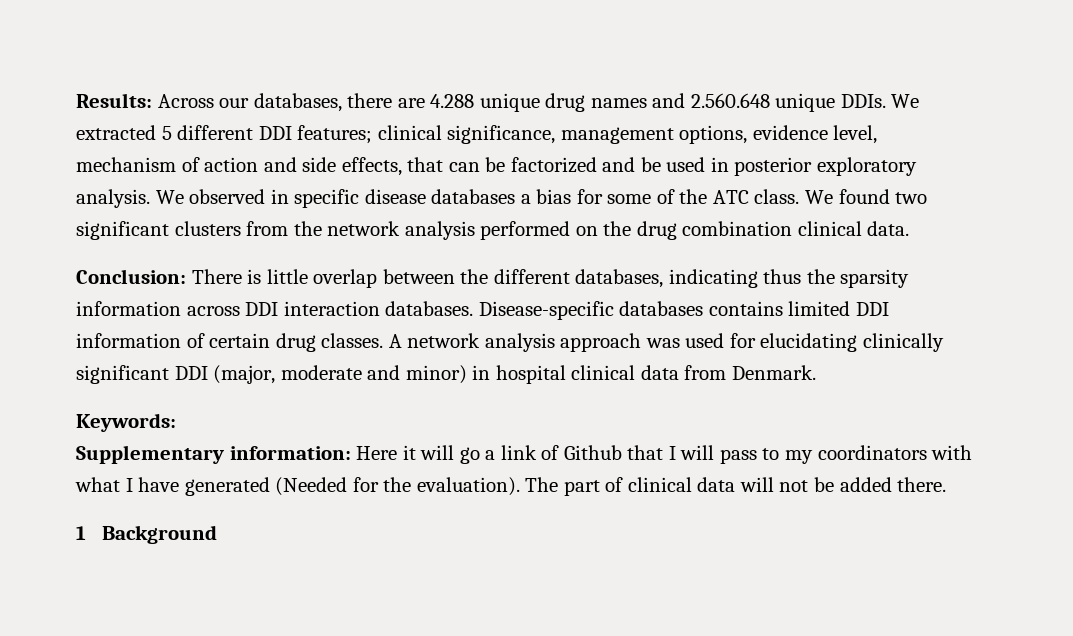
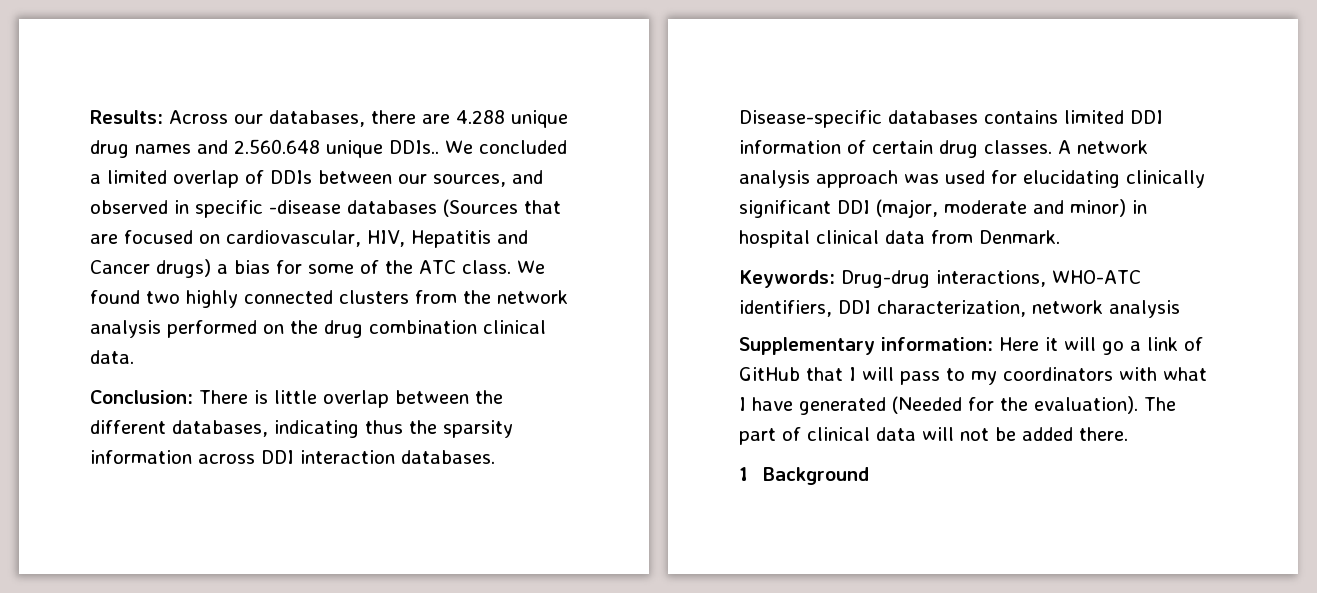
- Results: Across our databases, there are 4.288 unique drug names and 2.560.648 unique DDIs. We extracted 5 different DDI features; clinical significance, management options, evidence level, mechanism of action and side effects, that can be factorized and be used in posterior exploratory analysis. We observed in specific disease databases a bias for some of the ATC class.
+ Results: Across our databases, there are 4.288 unique drug names and 2.560.648 unique DDIs.. We concluded a limited overlap of DDIs between our sources, and observed in specific -disease databases (Sources that are focused on cardiovascular, HIV, Hepatitis and Cancer drugs) a bias for some of the ATC class.
- We found two significant clusters from the network analysis performed on the drug combination clinical data.
+ We found two highly connected clusters from the network analysis performed on the drug combination clinical data.
- Keywords:
+ Keywords: Drug-drug interactions, WHO-ATC identifiers, DDI characterization, network analysis
- Supplementary information: Here it will go a link of Github that I will pass to my coordinators with what I have generated (Needed for the evaluation).
+ Supplementary information: Here it will go a link of GitHub that I will pass to my coordinators with what I have generated (Needed for the evaluation).

